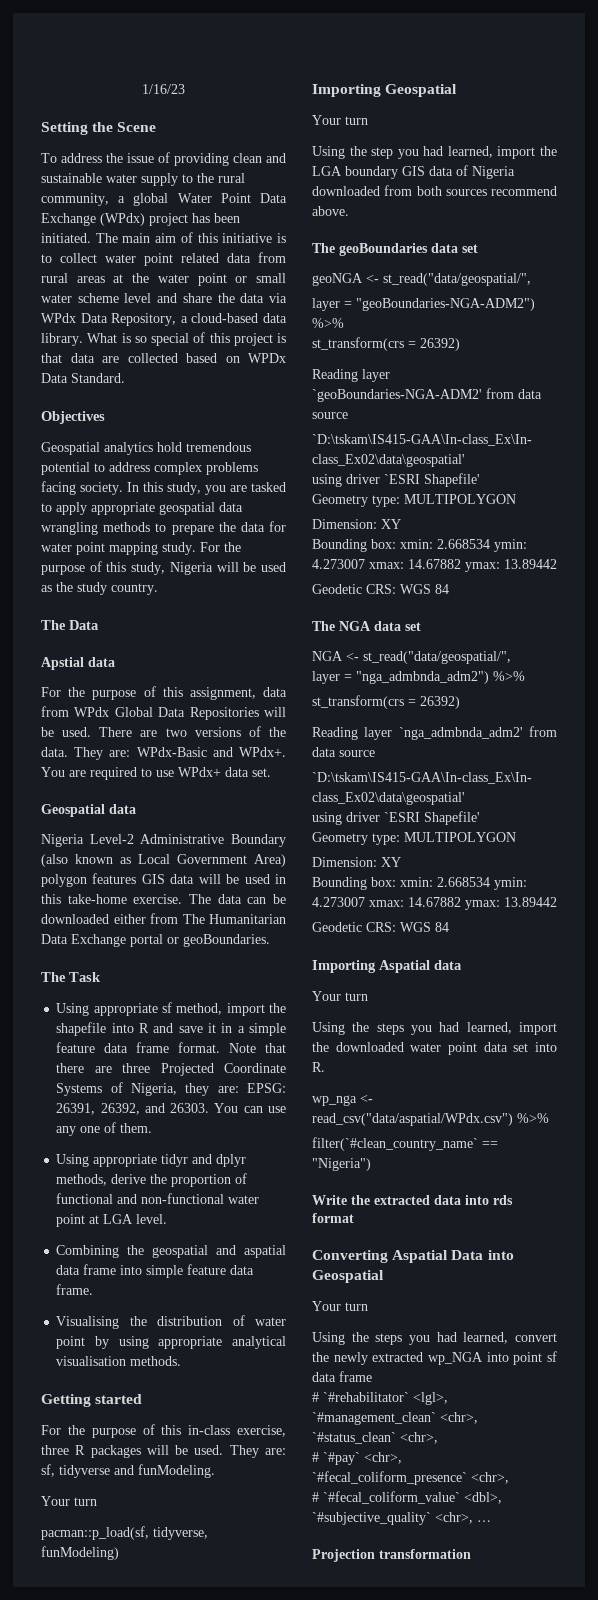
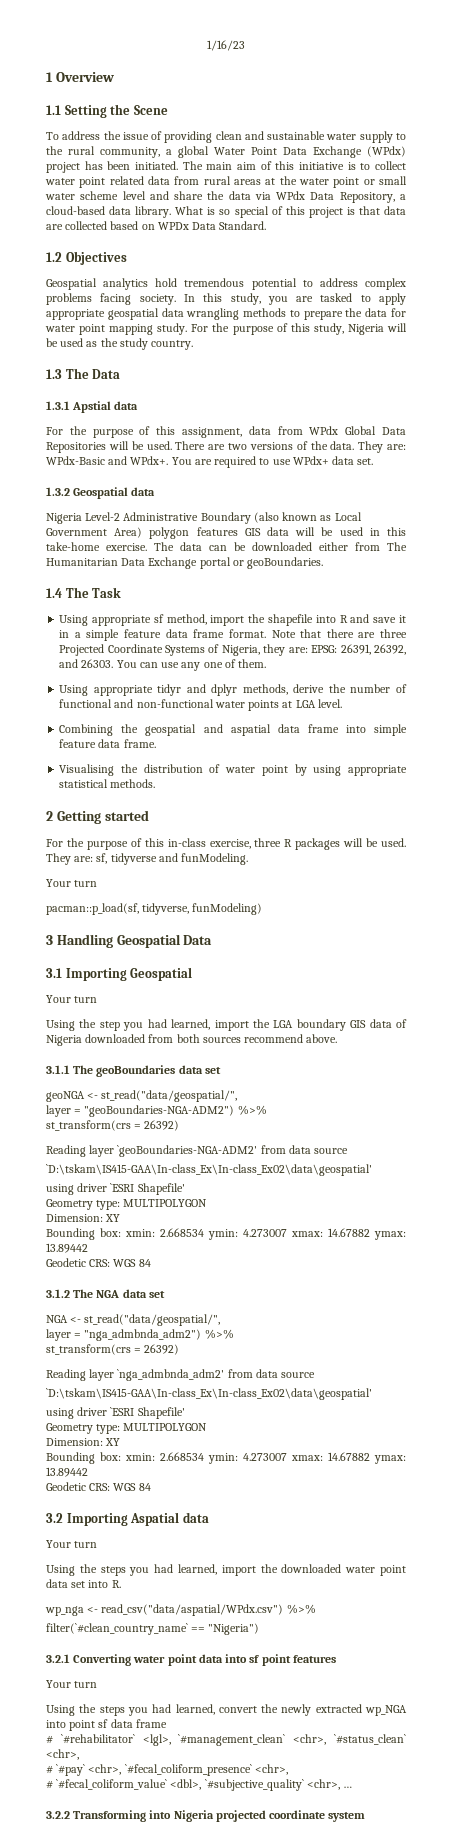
- Setting the Scene
+ 1 Overview
+ 1.1 Setting the Scene
- Objectives
+ 1.2 Objectives
- The Data
+ 1.3 The Data
- Apstial data
+ 1.3.1 Apstial data
- Geospatial data
+ 1.3.2 Geospatial data
- The Task
+ 1.4 The Task
- Using appropriate tidyr and dplyr methods, derive the proportion of functional and non-functional water point at LGA level.
+ Using appropriate tidyr and dplyr methods, derive the number of functional and non-functional water points at LGA level.
- Visualising the distribution of water point by using appropriate analytical visualisation methods.
+ Visualising the distribution of water point by using appropriate statistical methods.
- Getting started
+ 2 Getting started
- Importing Geospatial
+ 3 Handling Geospatial Data
+ 3.1 Importing Geospatial
- The geoBoundaries data set
+ 3.1.1 The geoBoundaries data set
- The NGA data set
+ 3.1.2 The NGA data set
- Importing Aspatial data
+ 3.2 Importing Aspatial data
- Write the extracted data into rds format
- Converting Aspatial Data into Geospatial
+ 3.2.1 Converting water point data into sf point features
- Projection transformation
+ 3.2.2 Transforming into Nigeria projected coordinate system

